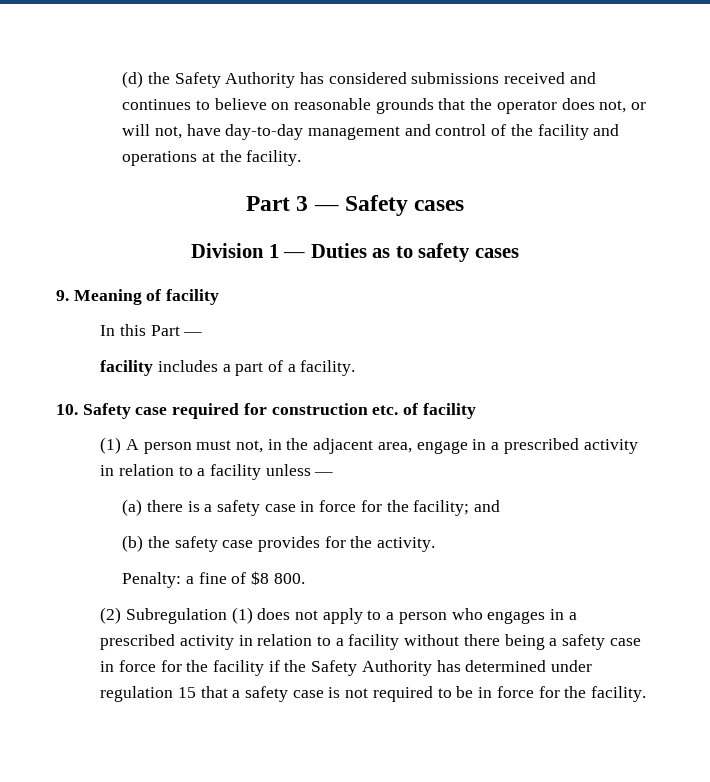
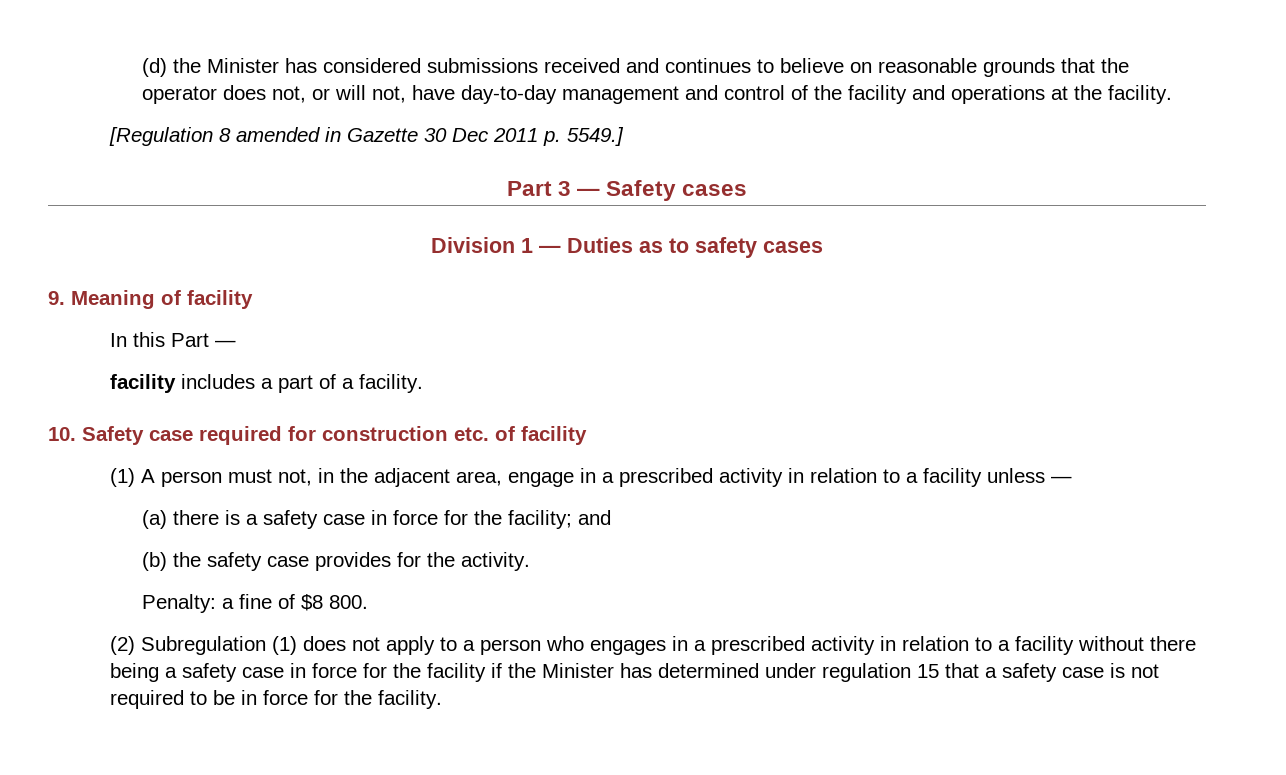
- (d) the Safety Authority has considered submissions received and continues to believe on reasonable grounds that the operator does not, or will not, have day-to-day management and control of the facility and operations at the facility.
+ (d) the Minister has considered submissions received and continues to believe on reasonable grounds that the operator does not, or will not, have day-to-day management and control of the facility and operations at the facility.
+ [Regulation 8 amended in Gazette 30 Dec 2011 p. 5549.]
- (2) Subregulation (1) does not apply to a person who engages in a prescribed activity in relation to a facility without there being a safety case in force for the facility if the Safety Authority has determined under regulation 15 that a safety case is not required to be in force for the facility.
+ (2) Subregulation (1) does not apply to a person who engages in a prescribed activity in relation to a facility without there being a safety case in force for the facility if the Minister has determined under regulation 15 that a safety case is not required to be in force for the facility.

